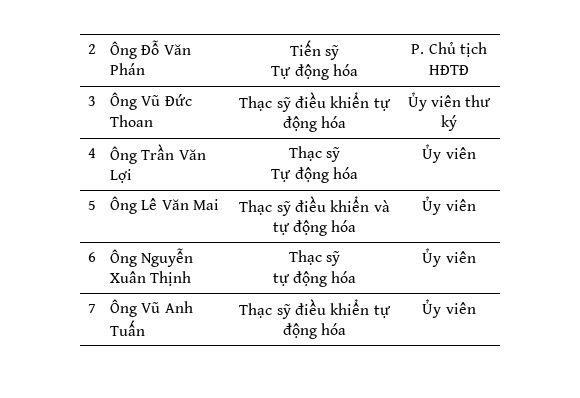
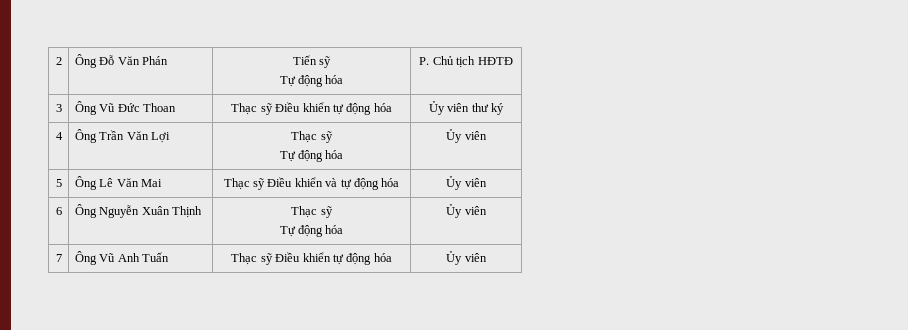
- 3 | Ông Vũ Đức Thoan | Thạc sỹ điều khiển tự động hóa | Ủy viên thư ký
+ 3 | Ông Vũ Đức Thoan | Thạc sỹ Điều khiển tự động hóa | Ủy viên thư ký
- 5 | Ông Lê Văn Mai | Thạc sỹ điều khiển và tự động hóa | Ủy viên
+ 5 | Ông Lê Văn Mai | Thạc sỹ Điều khiển và tự động hóa | Ủy viên
  6 | Ông Nguyễn Xuân Thịnh | Thạc sỹ
- tự động hóa | Ủy viên
+ Tự động hóa | Ủy viên
- 7 | Ông Vũ Anh Tuấn | Thạc sỹ điều khiển tự động hóa | Ủy viên
+ 7 | Ông Vũ Anh Tuấn | Thạc sỹ Điều khiển tự động hóa | Ủy viên

